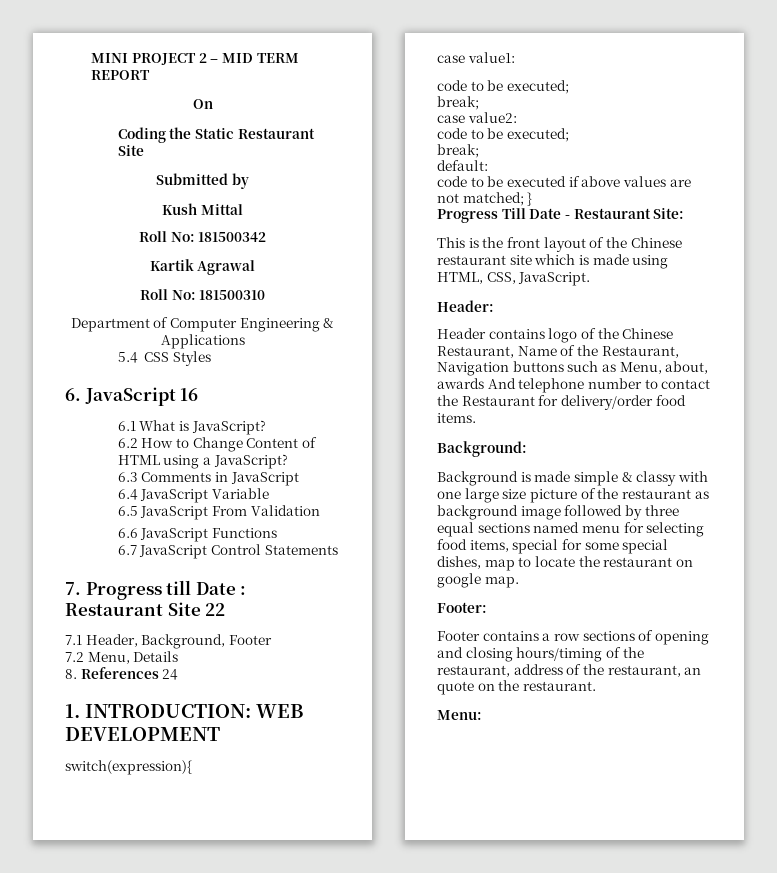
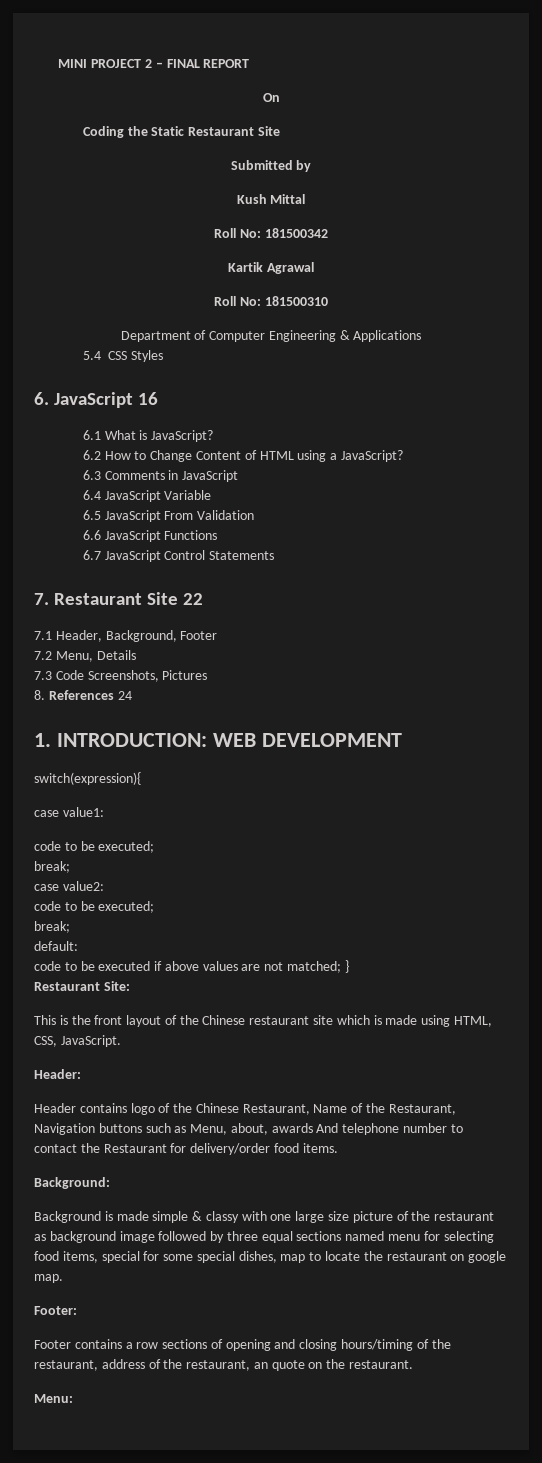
- MINI PROJECT 2 – MID TERM REPORT
+ MINI PROJECT 2 – FINAL REPORT
- 7. Progress till Date : Restaurant Site 22
+ 7. Restaurant Site 22
+ 7.3 Code Screenshots, Pictures
- Progress Till Date - Restaurant Site:
+ Restaurant Site:

